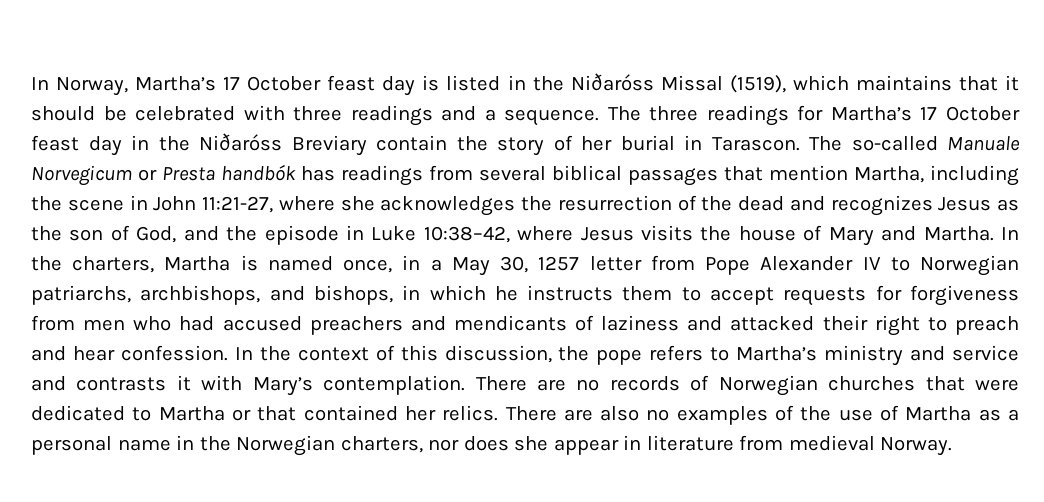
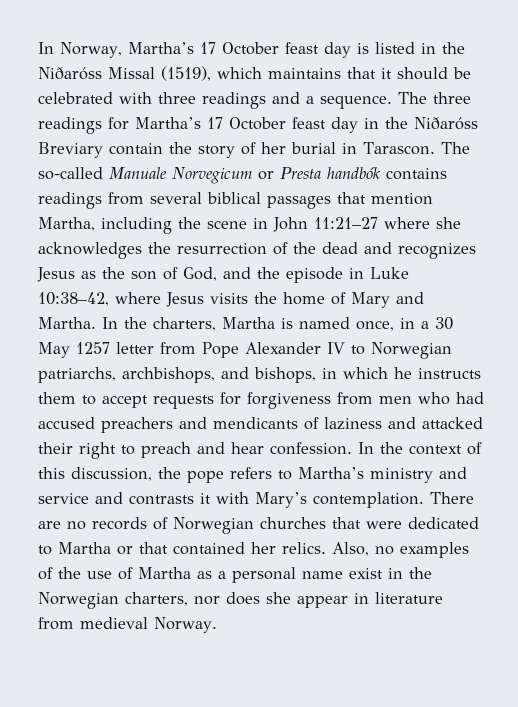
- The so-called Manuale Norvegicum or Presta handbók has readings from several biblical passages that mention Martha, including the scene in John 11:21-27, where she acknowledges the resurrection of the dead and recognizes Jesus as the son of God, and the episode in Luke 10:38–42, where Jesus visits the house of Mary and Martha.
+ The so-called Manuale Norvegicum or Presta handbók contains readings from several biblical passages that mention Martha, including the scene in John 11:21–27 where she acknowledges the resurrection of the dead and recognizes Jesus as the son of God, and the episode in Luke 10:38–42, where Jesus visits the home of Mary and Martha.
- In the charters, Martha is named once, in a May 30, 1257 letter from Pope Alexander IV to Norwegian patriarchs, archbishops, and bishops, in which he instructs them to accept requests for forgiveness from men who had accused preachers and mendicants of laziness and attacked their right to preach and hear confession.
+ In the charters, Martha is named once, in a 30 May 1257 letter from Pope Alexander IV to Norwegian patriarchs, archbishops, and bishops, in which he instructs them to accept requests for forgiveness from men who had accused preachers and mendicants of laziness and attacked their right to preach and hear confession.
- There are also no examples of the use of Martha as a personal name in the Norwegian charters, nor does she appear in literature from medieval Norway.
+ Also, no examples of the use of Martha as a personal name exist in the Norwegian charters, nor does she appear in literature from medieval Norway.

